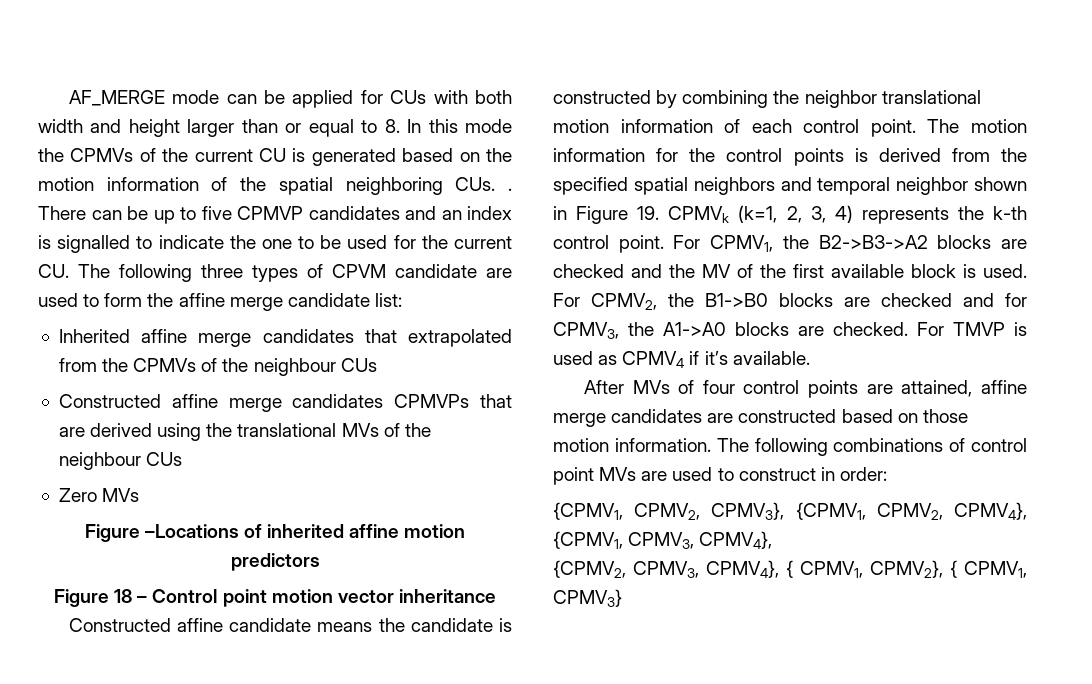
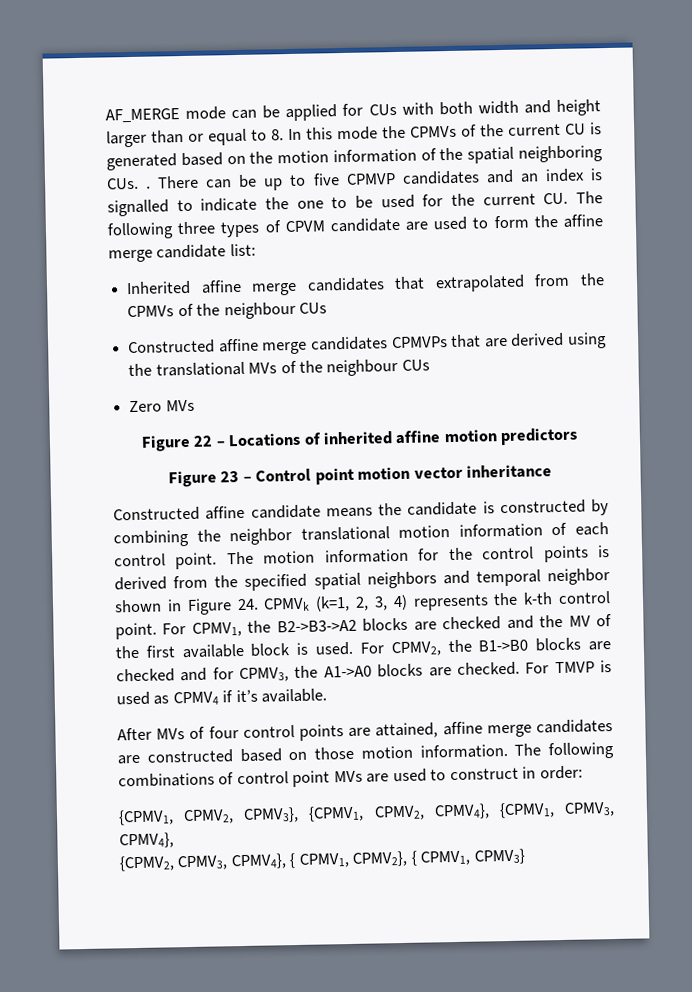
- Figure –Locations of inherited affine motion predictors
+ Figure 22 – Locations of inherited affine motion predictors
- Figure 18 – Control point motion vector inheritance
+ Figure 23 – Control point motion vector inheritance
- The motion information for the control points is derived from the specified spatial neighbors and temporal neighbor shown in Figure 19. CPMVk (k=1, 2, 3, 4) represents the k-th control point.
+ The motion information for the control points is derived from the specified spatial neighbors and temporal neighbor shown in Figure 24. CPMVk (k=1, 2, 3, 4) represents the k-th control point.

